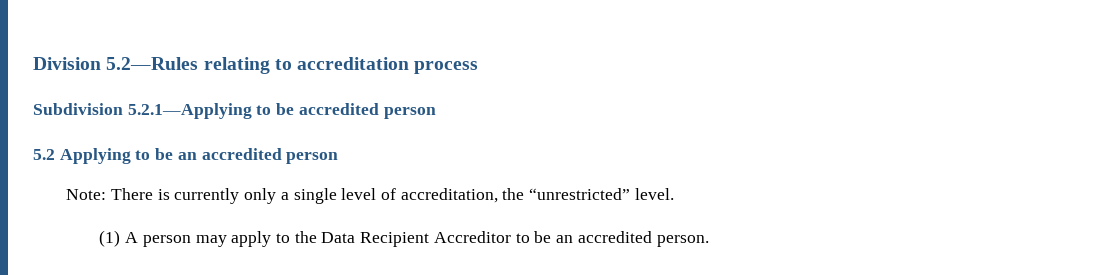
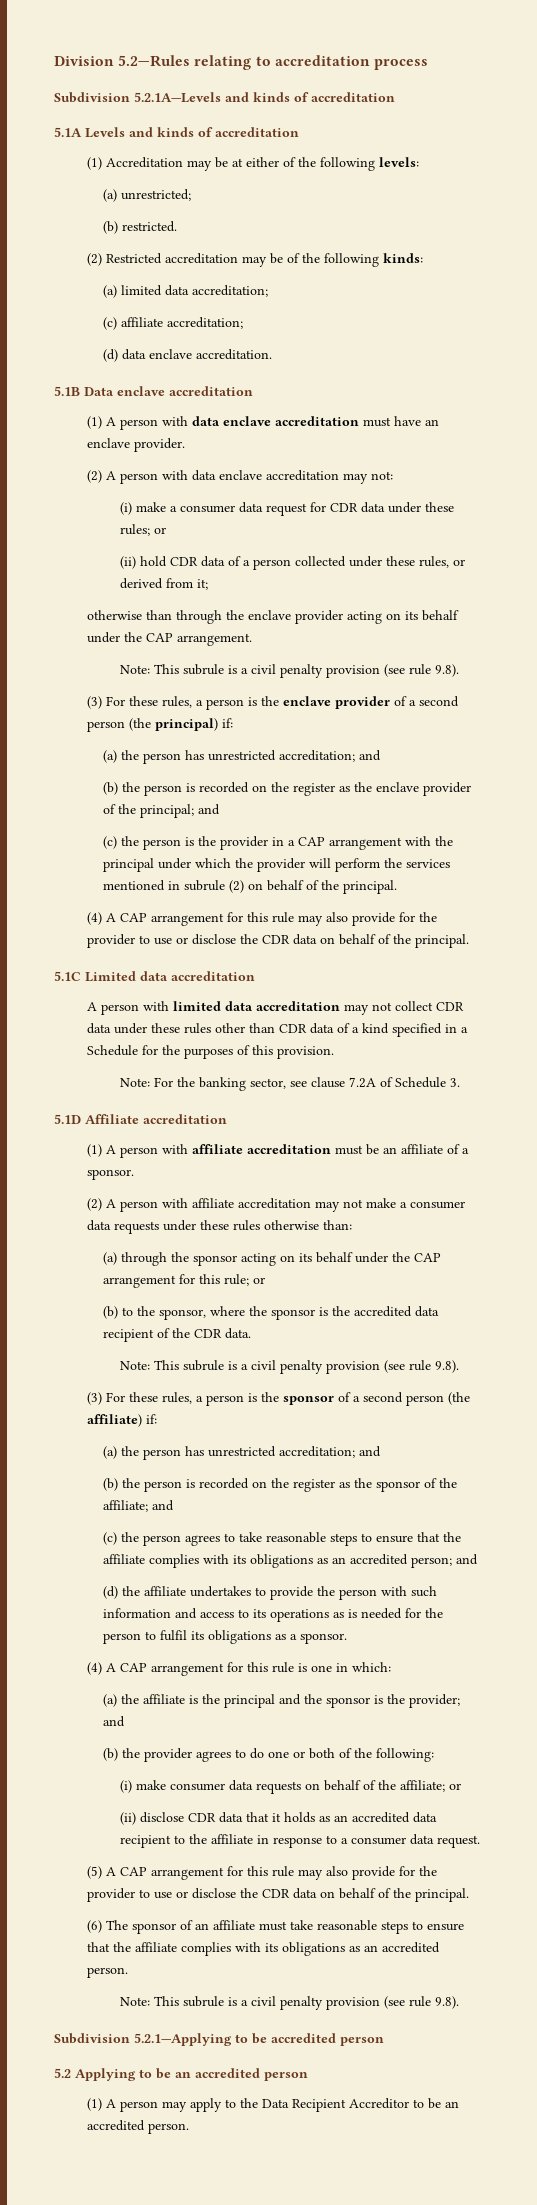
+ Subdivision 5.2.1A—Levels and kinds of accreditation
+ 5.1A Levels and kinds of accreditation
+ (1) Accreditation may be at either of the following levels:
+ (a) unrestricted;
+ (b) restricted.
+ (2) Restricted accreditation may be of the following kinds:
+ (a) limited data accreditation;
+ (c) affiliate accreditation;
+ (d) data enclave accreditation.
+ 5.1B Data enclave accreditation
+ (1) A person with data enclave accreditation must have an enclave provider.
+ (2) A person with data enclave accreditation may not:
+ (i) make a consumer data request for CDR data under these rules; or
+ (ii) hold CDR data of a person collected under these rules, or derived from it;
+ otherwise than through the enclave provider acting on its behalf under the CAP arrangement.
+ Note: This subrule is a civil penalty provision (see rule 9.8).
+ (3) For these rules, a person is the enclave provider of a second person (the principal) if:
+ (a) the person has unrestricted accreditation; and
+ (b) the person is recorded on the register as the enclave provider of the principal; and
+ (c) the person is the provider in a CAP arrangement with the principal under which the provider will perform the services mentioned in subrule (2) on behalf of the principal.
+ (4) A CAP arrangement for this rule may also provide for the provider to use or disclose the CDR data on behalf of the principal.
+ 5.1C Limited data accreditation
+ A person with limited data accreditation may not collect CDR data under these rules other than CDR data of a kind specified in a Schedule for the purposes of this provision.
+ Note: For the banking sector, see clause 7.2A of Schedule 3.
+ 5.1D Affiliate accreditation
+ (1) A person with affiliate accreditation must be an affiliate of a sponsor.
+ (2) A person with affiliate accreditation may not make a consumer data requests under these rules otherwise than:
+ (a) through the sponsor acting on its behalf under the CAP arrangement for this rule; or
+ (b) to the sponsor, where the sponsor is the accredited data recipient of the CDR data.
+ Note: This subrule is a civil penalty provision (see rule 9.8).
+ (3) For these rules, a person is the sponsor of a second person (the affiliate) if:
+ (a) the person has unrestricted accreditation; and
+ (b) the person is recorded on the register as the sponsor of the affiliate; and
+ (c) the person agrees to take reasonable steps to ensure that the affiliate complies with its obligations as an accredited person; and
+ (d) the affiliate undertakes to provide the person with such information and access to its operations as is needed for the person to fulfil its obligations as a sponsor.
+ (4) A CAP arrangement for this rule is one in which:
+ (a) the affiliate is the principal and the sponsor is the provider; and
+ (b) the provider agrees to do one or both of the following:
+ (i) make consumer data requests on behalf of the affiliate; or
+ (ii) disclose CDR data that it holds as an accredited data recipient to the affiliate in response to a consumer data request.
+ (5) A CAP arrangement for this rule may also provide for the provider to use or disclose the CDR data on behalf of the principal.
+ (6) The sponsor of an affiliate must take reasonable steps to ensure that the affiliate complies with its obligations as an accredited person.
+ Note: This subrule is a civil penalty provision (see rule 9.8).
- Note: There is currently only a single level of accreditation, the “unrestricted” level.

